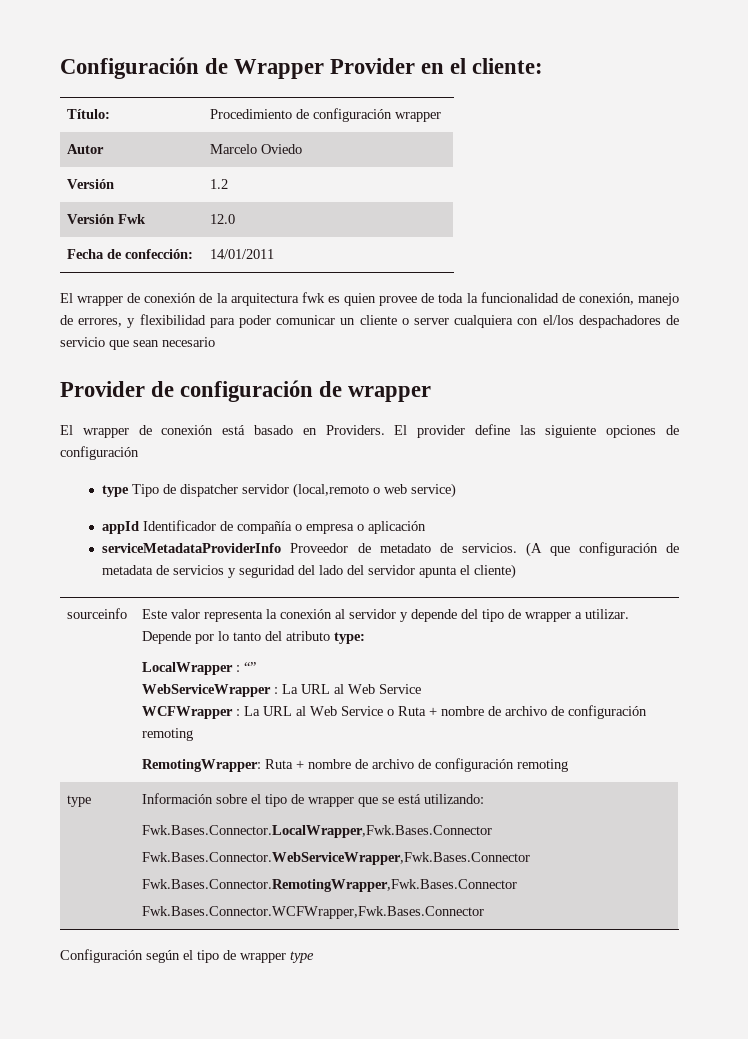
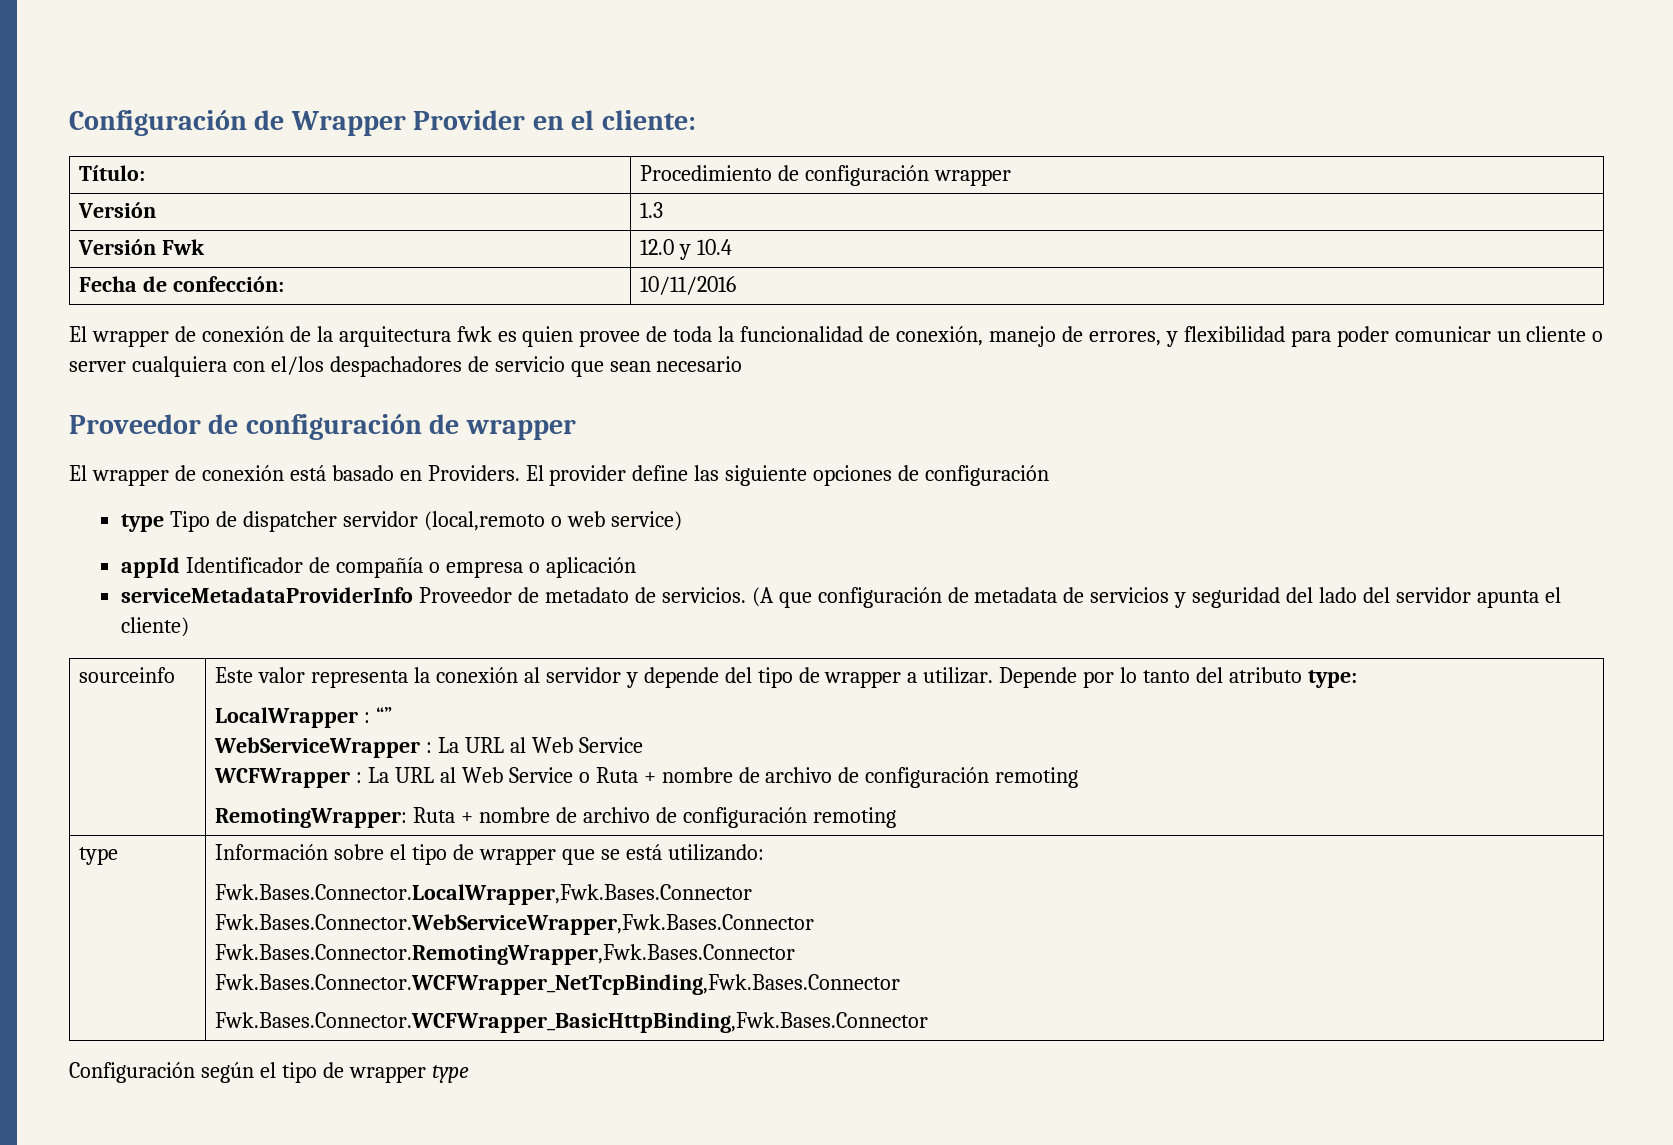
- Autor | Marcelo Oviedo
- Versión | 1.2
+ Versión | 1.3
- Versión Fwk | 12.0
+ Versión Fwk | 12.0 y 10.4
- Fecha de confección: | 14/01/2011
+ Fecha de confección: | 10/11/2016
- Provider de configuración de wrapper
+ Proveedor de configuración de wrapper
  type | Información sobre el tipo de wrapper que se está utilizando:
  Fwk.Bases.Connector.LocalWrapper,Fwk.Bases.Connector
  Fwk.Bases.Connector.WebServiceWrapper,Fwk.Bases.Connector
  Fwk.Bases.Connector.RemotingWrapper,Fwk.Bases.Connector
- Fwk.Bases.Connector.WCFWrapper,Fwk.Bases.Connector
+ Fwk.Bases.Connector.WCFWrapper_NetTcpBinding,Fwk.Bases.Connector
+ Fwk.Bases.Connector.WCFWrapper_BasicHttpBinding,Fwk.Bases.Connector

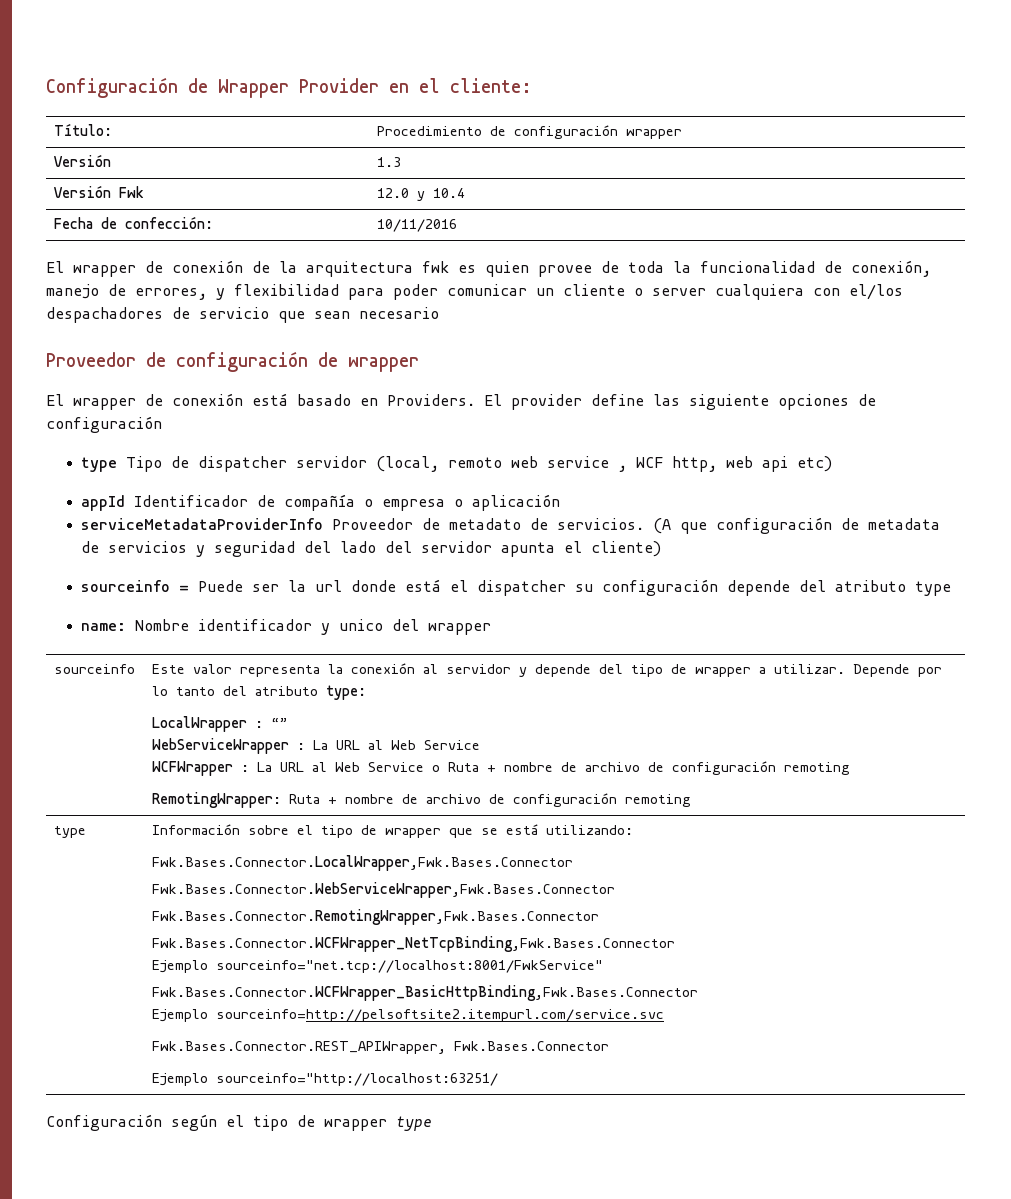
- type Tipo de dispatcher servidor (local,remoto o web service)
+ type Tipo de dispatcher servidor (local, remoto web service , WCF http, web api etc)
+ sourceinfo = Puede ser la url donde está el dispatcher su configuración depende del atributo type
+ name: Nombre identificador y unico del wrapper
  type | Información sobre el tipo de wrapper que se está utilizando:
  Fwk.Bases.Connector.LocalWrapper,Fwk.Bases.Connector
  Fwk.Bases.Connector.WebServiceWrapper,Fwk.Bases.Connector
  Fwk.Bases.Connector.RemotingWrapper,Fwk.Bases.Connector
  Fwk.Bases.Connector.WCFWrapper_NetTcpBinding,Fwk.Bases.Connector
+ Ejemplo sourceinfo="net.tcp://localhost:8001/FwkService"
  Fwk.Bases.Connector.WCFWrapper_BasicHttpBinding,Fwk.Bases.Connector
+ Ejemplo sourceinfo=http://pelsoftsite2.itempurl.com/service.svc
+ Fwk.Bases.Connector.REST_APIWrapper, Fwk.Bases.Connector
+ Ejemplo sourceinfo="http://localhost:63251/

